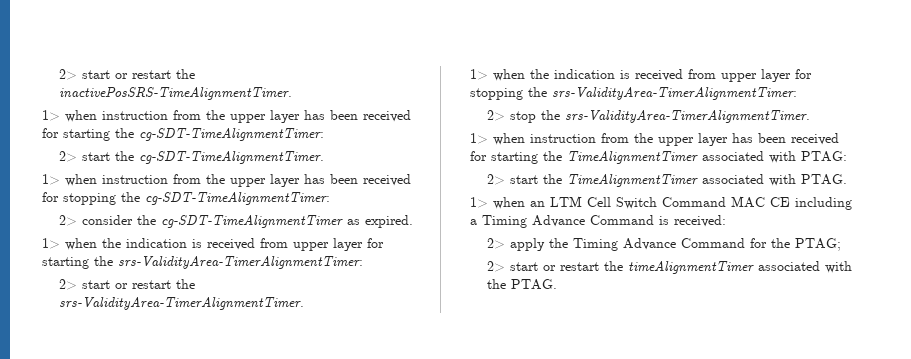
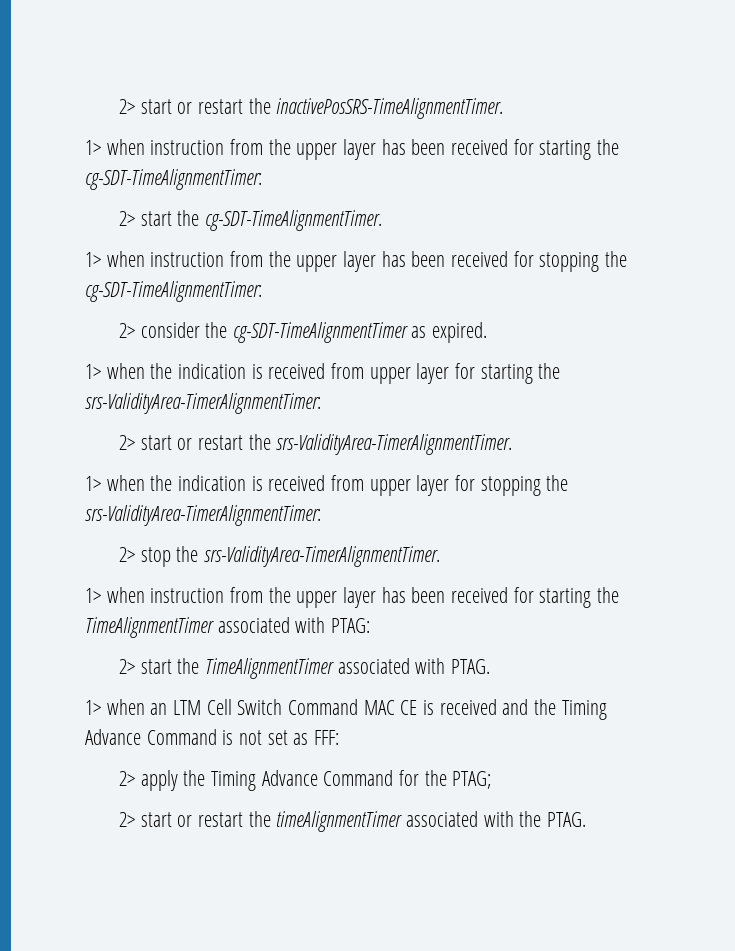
- 1> when an LTM Cell Switch Command MAC CE including a Timing Advance Command is received:
+ 1> when an LTM Cell Switch Command MAC CE is received and the Timing Advance Command is not set as FFF:

